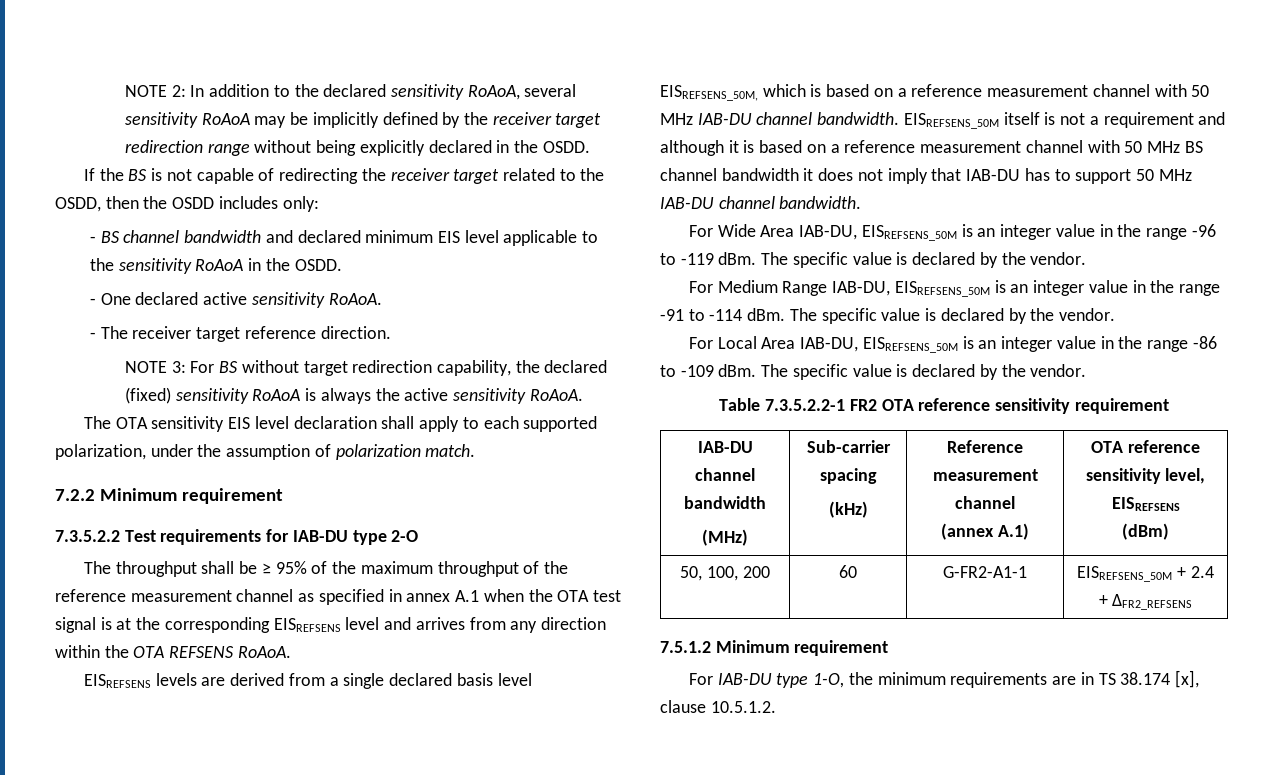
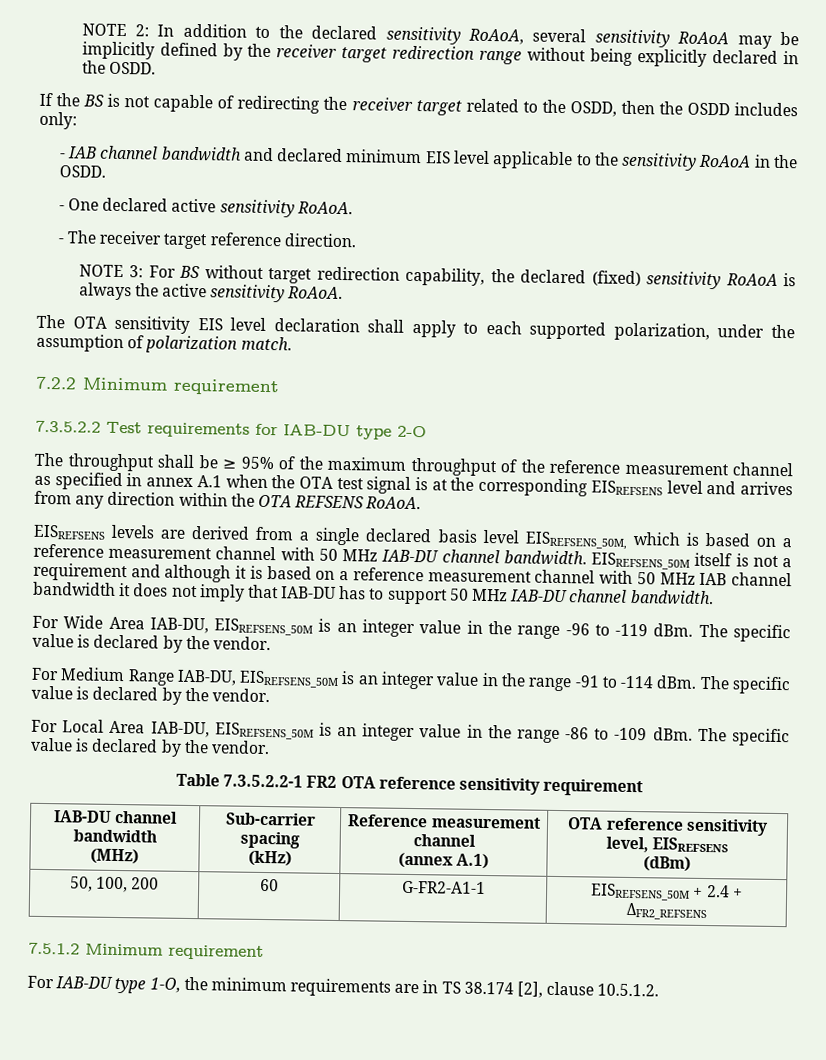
- - BS channel bandwidth and declared minimum EIS level applicable to the sensitivity RoAoA in the OSDD.
+ - IAB channel bandwidth and declared minimum EIS level applicable to the sensitivity RoAoA in the OSDD.
- EISREFSENS_50M itself is not a requirement and although it is based on a reference measurement channel with 50 MHz BS channel bandwidth it does not imply that IAB-DU has to support 50 MHz IAB-DU channel bandwidth.
+ EISREFSENS_50M itself is not a requirement and although it is based on a reference measurement channel with 50 MHz IAB channel bandwidth it does not imply that IAB-DU has to support 50 MHz IAB-DU channel bandwidth.
- For IAB-DU type 1-O, the minimum requirements are in TS 38.174 [x], clause 10.5.1.2.
+ For IAB-DU type 1-O, the minimum requirements are in TS 38.174 [2], clause 10.5.1.2.

